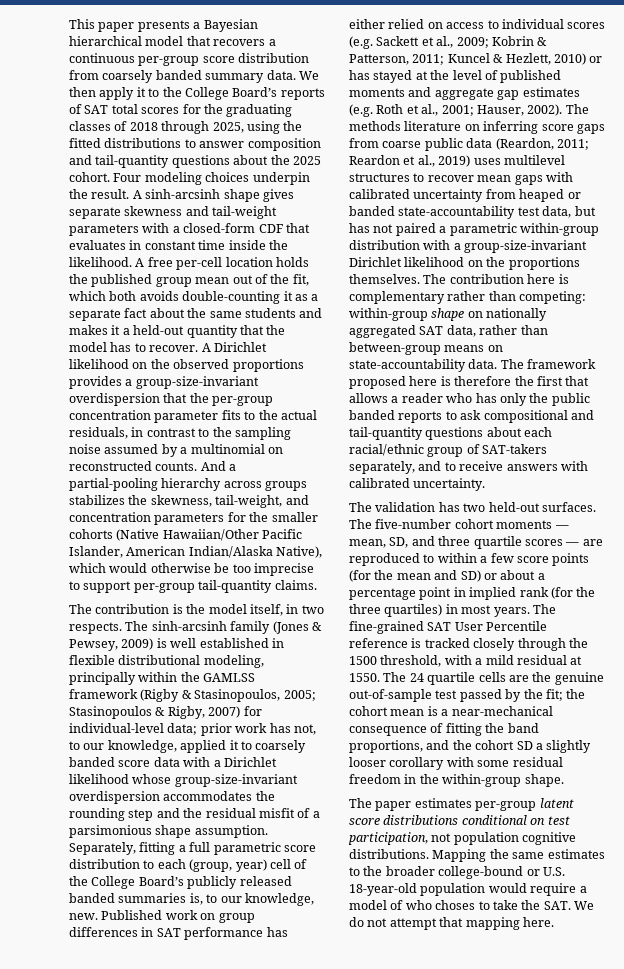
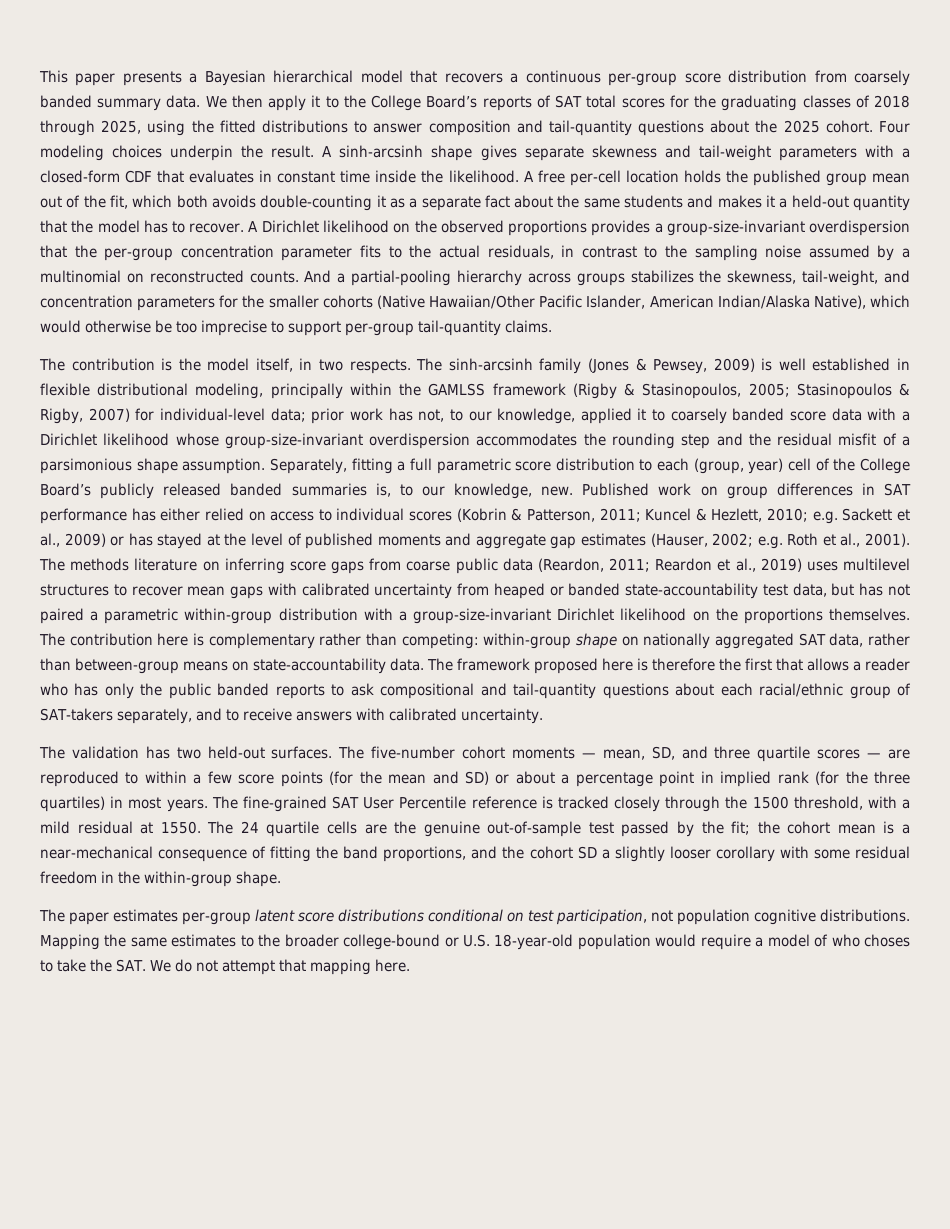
- Published work on group differences in SAT performance has either relied on access to individual scores (e.g. Sackett et al., 2009; Kobrin & Patterson, 2011; Kuncel & Hezlett, 2010) or has stayed at the level of published moments and aggregate gap estimates (e.g. Roth et al., 2001; Hauser, 2002).
+ Published work on group differences in SAT performance has either relied on access to individual scores (Kobrin & Patterson, 2011; Kuncel & Hezlett, 2010; e.g. Sackett et al., 2009) or has stayed at the level of published moments and aggregate gap estimates (Hauser, 2002; e.g. Roth et al., 2001).

